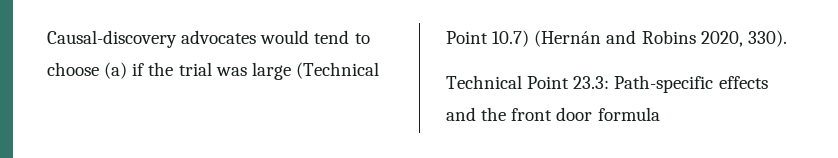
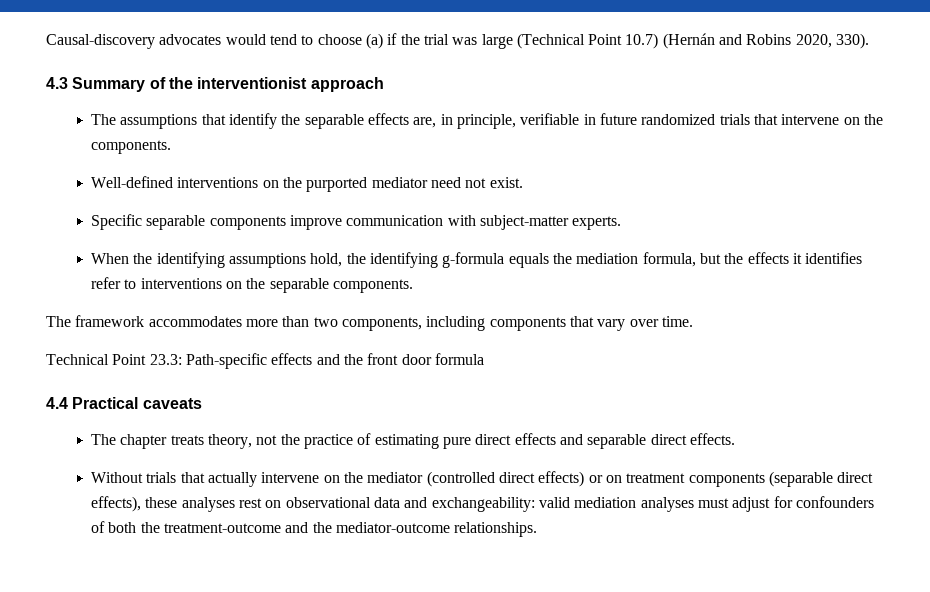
+ 4.3 Summary of the interventionist approach
+ The assumptions that identify the separable effects are, in principle, verifiable in future randomized trials that intervene on the components.
+ Well-defined interventions on the purported mediator need not exist.
+ Specific separable components improve communication with subject-matter experts.
+ When the identifying assumptions hold, the identifying g-formula equals the mediation formula, but the effects it identifies refer to interventions on the separable components.
+ The framework accommodates more than two components, including components that vary over time.
+ 4.4 Practical caveats
+ The chapter treats theory, not the practice of estimating pure direct effects and separable direct effects.
+ Without trials that actually intervene on the mediator (controlled direct effects) or on treatment components (separable direct effects), these analyses rest on observational data and exchangeability: valid mediation analyses must adjust for confounders of both the treatment-outcome and the mediator-outcome relationships.

